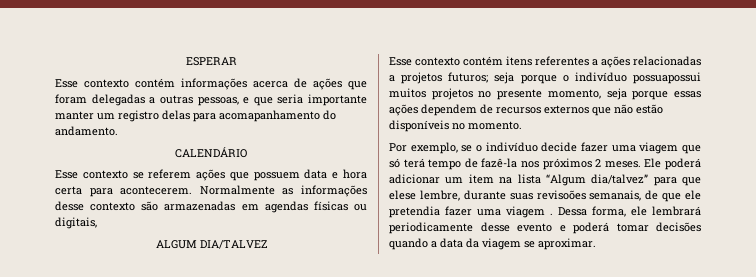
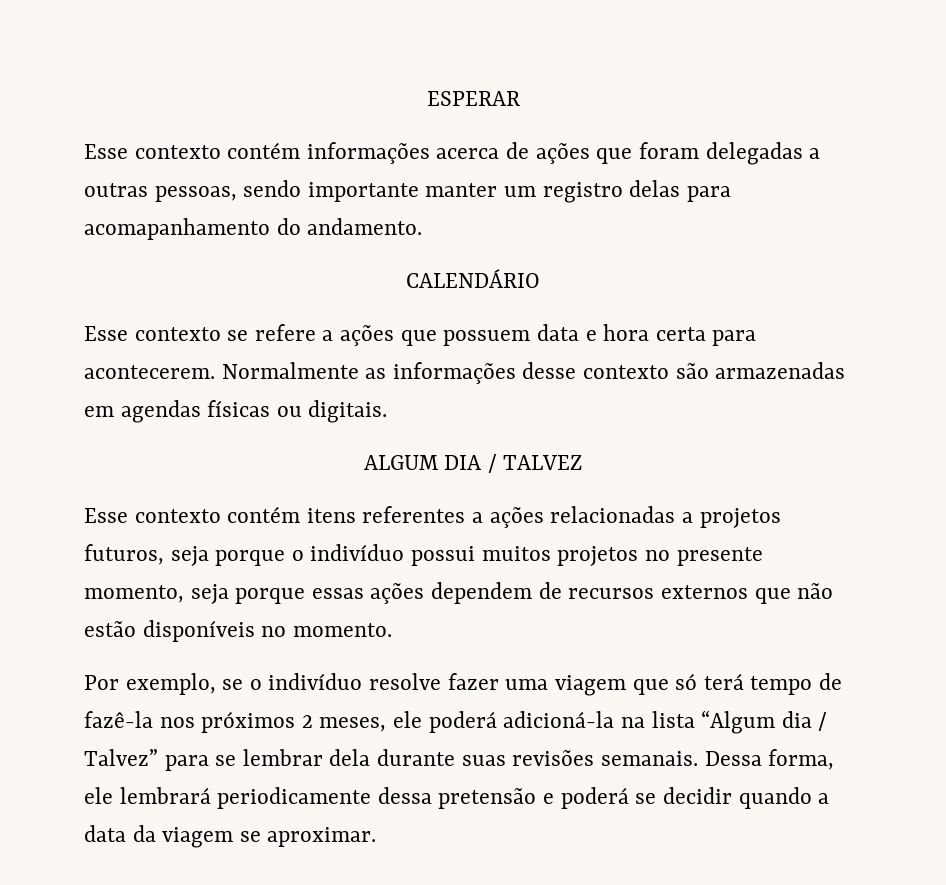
- Esse contexto contém informações acerca de ações que foram delegadas a outras pessoas, e que seria importante manter um registro delas para acomapanhamento do andamento.
+ Esse contexto contém informações acerca de ações que foram delegadas a outras pessoas, sendo importante manter um registro delas para acomapanhamento do andamento.
- Esse contexto se referem ações que possuem data e hora certa para acontecerem.
+ Esse contexto se refere a ações que possuem data e hora certa para acontecerem.
- Normalmente as informações desse contexto são armazenadas em agendas físicas ou digitais,
+ Normalmente as informações desse contexto são armazenadas em agendas físicas ou digitais.
- ALGUM DIA/TALVEZ
+ ALGUM DIA / TALVEZ
- Esse contexto contém itens referentes a ações relacionadas a projetos futuros; seja porque o indivíduo possuapossui muitos projetos no presente momento, seja porque essas ações dependem de recursos externos que não estão disponíveis no momento.
+ Esse contexto contém itens referentes a ações relacionadas a projetos futuros, seja porque o indivíduo possui muitos projetos no presente momento, seja porque essas ações dependem de recursos externos que não estão disponíveis no momento.
- Por exemplo, se o indivíduo decide fazer uma viagem que só terá tempo de fazê-la nos próximos 2 meses. Ele poderá adicionar um item na lista “Algum dia/talvez” para que elese lembre, durante suas revisoões semanais, de que ele pretendia fazer uma viagem .
+ Por exemplo, se o indivíduo resolve fazer uma viagem que só terá tempo de fazê-la nos próximos 2 meses, ele poderá adicioná-la na lista “Algum dia / Talvez” para se lembrar dela durante suas revisões semanais.
- Dessa forma, ele lembrará periodicamente desse evento e poderá tomar decisões quando a data da viagem se aproximar.
+ Dessa forma, ele lembrará periodicamente dessa pretensão e poderá se decidir quando a data da viagem se aproximar.

